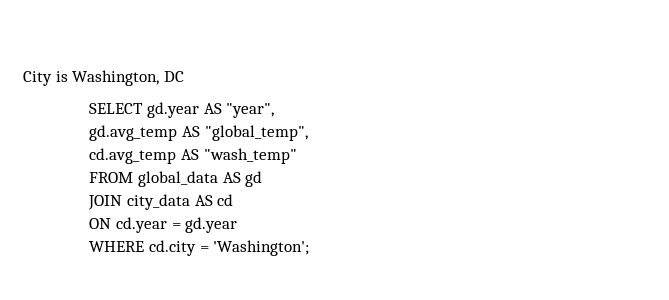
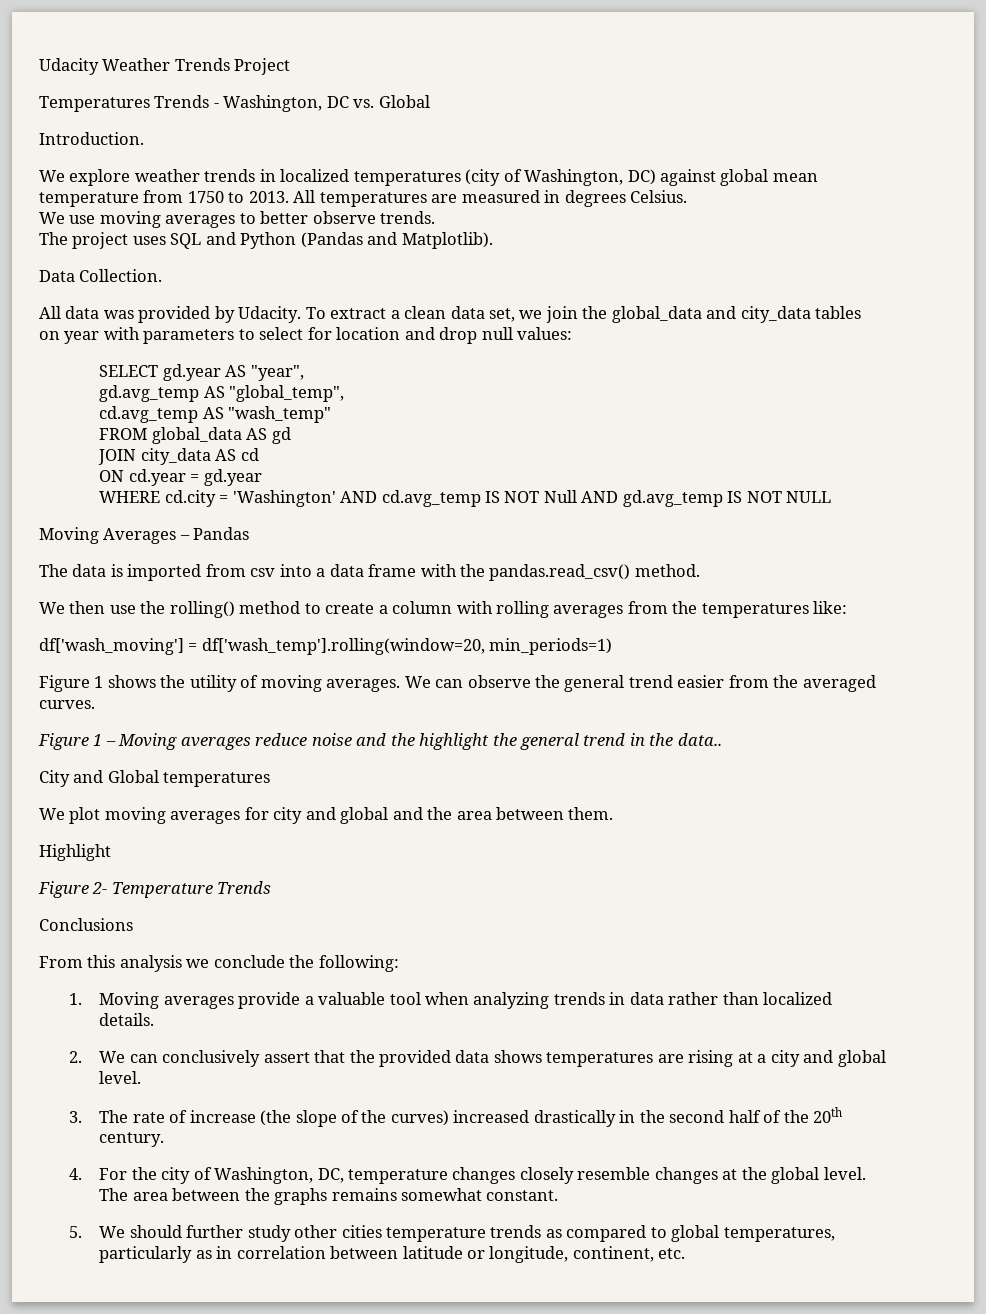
- City is Washington, DC
+ Udacity Weather Trends Project
+ Temperatures Trends - Washington, DC vs. Global
+ Introduction.
+ We explore weather trends in localized temperatures (city of Washington, DC) against global mean temperature from 1750 to 2013. All temperatures are measured in degrees Celsius.
+ We use moving averages to better observe trends.
+ The project uses SQL and Python (Pandas and Matplotlib).
+ Data Collection.
+ All data was provided by Udacity. To extract a clean data set, we join the global_data and city_data tables on year with parameters to select for location and drop null values:
- WHERE cd.city = 'Washington';
+ WHERE cd.city = 'Washington' AND cd.avg_temp IS NOT Null AND gd.avg_temp IS NOT NULL
+ Moving Averages – Pandas
+ The data is imported from csv into a data frame with the pandas.read_csv() method.
+ We then use the rolling() method to create a column with rolling averages from the temperatures like:
+ df['wash_moving'] = df['wash_temp'].rolling(window=20, min_periods=1)
+ Figure 1 shows the utility of moving averages. We can observe the general trend easier from the averaged curves.
+ Figure 1 – Moving averages reduce noise and the highlight the general trend in the data..
+ City and Global temperatures
+ We plot moving averages for city and global and the area between them.
+ Highlight
+ Figure 2- Temperature Trends
+ Conclusions
+ From this analysis we conclude the following:
+ 1. Moving averages provide a valuable tool when analyzing trends in data rather than localized details.
+ 2. We can conclusively assert that the provided data shows temperatures are rising at a city and global level.
+ 3. The rate of increase (the slope of the curves) increased drastically in the second half of the 20th century.
+ 4. For the city of Washington, DC, temperature changes closely resemble changes at the global level. The area between the graphs remains somewhat constant.
+ 5. We should further study other cities temperature trends as compared to global temperatures, particularly as in correlation between latitude or longitude, continent, etc.

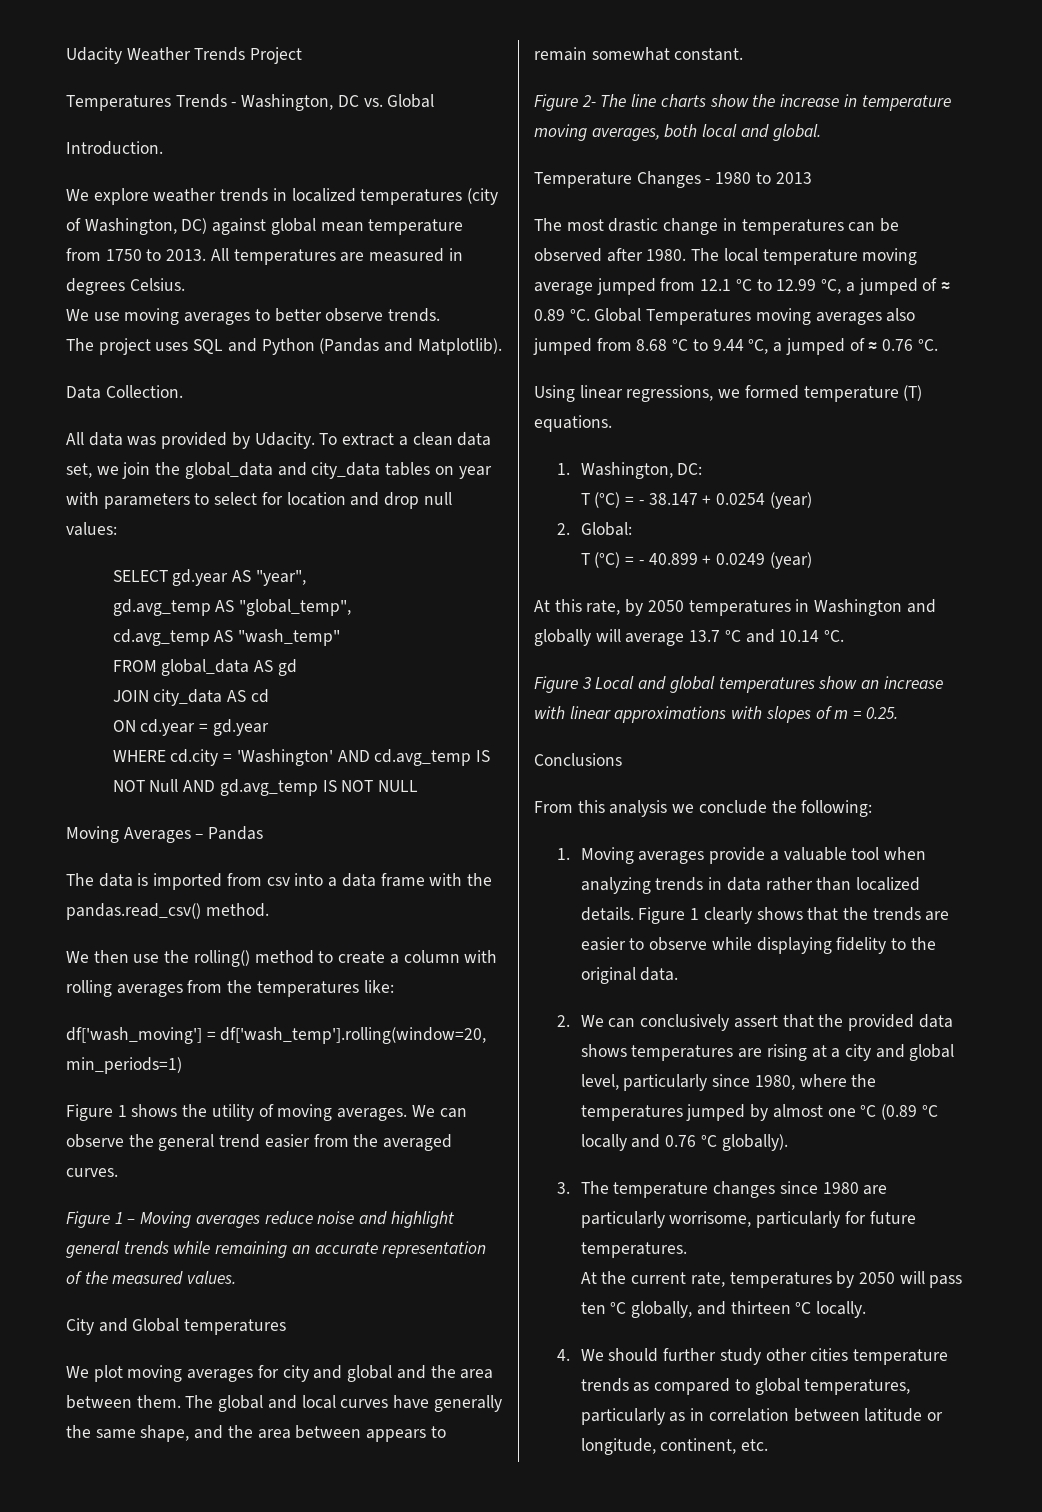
- Figure 1 – Moving averages reduce noise and the highlight the general trend in the data..
+ Figure 1 – Moving averages reduce noise and highlight general trends while remaining an accurate representation of the measured values.
- We plot moving averages for city and global and the area between them.
- Highlight
- Figure 2- Temperature Trends
+ We plot moving averages for city and global and the area between them. The global and local curves have generally the same shape, and the area between appears to remain somewhat constant.
+ Figure 2- The line charts show the increase in temperature moving averages, both local and global.
+ Temperature Changes - 1980 to 2013
+ The most drastic change in temperatures can be observed after 1980. The local temperature moving average jumped from 12.1 °C to 12.99 °C, a jumped of ≈ 0.89 °C. Global Temperatures moving averages also jumped from 8.68 °C to 9.44 °C, a jumped of ≈ 0.76 °C.
+ Using linear regressions, we formed temperature (T) equations.
+ 1. Washington, DC:
+ T (°C) = - 38.147 + 0.0254 (year)
+ 2. Global:
+ T (°C) = - 40.899 + 0.0249 (year)
+ At this rate, by 2050 temperatures in Washington and globally will average 13.7 °C and 10.14 °C.
+ Figure 3 Local and global temperatures show an increase with linear approximations with slopes of m = 0.25.
+ Figure 1 clearly shows that the trends are easier to observe while displaying fidelity to the original data.
- 2. We can conclusively assert that the provided data shows temperatures are rising at a city and global level.
- 3. The rate of increase (the slope of the curves) increased drastically in the second half of the 20th century.
- 4. For the city of Washington, DC, temperature changes closely resemble changes at the global level. The area between the graphs remains somewhat constant.
- 5. We should further study other cities temperature trends as compared to global temperatures, particularly as in correlation between latitude or longitude, continent, etc.
+ 2. We can conclusively assert that the provided data shows temperatures are rising at a city and global level, particularly since 1980, where the temperatures jumped by almost one °C (0.89 °C locally and 0.76 °C globally).
+ 3. The temperature changes since 1980 are particularly worrisome, particularly for future temperatures.
+ At the current rate, temperatures by 2050 will pass ten °C globally, and thirteen °C locally.
+ 4. We should further study other cities temperature trends as compared to global temperatures, particularly as in correlation between latitude or longitude, continent, etc.

